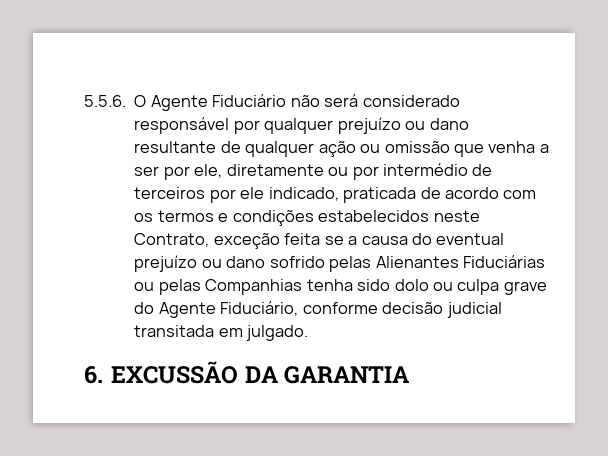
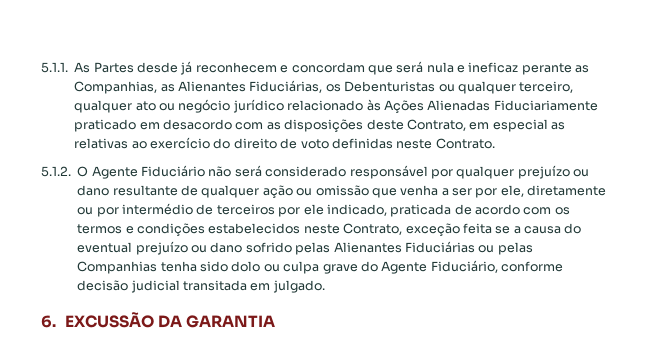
- 5.5.6. O Agente Fiduciário não será considerado responsável por qualquer prejuízo ou dano resultante de qualquer ação ou omissão que venha a ser por ele, diretamente ou por intermédio de terceiros por ele indicado, praticada de acordo com os termos e condições estabelecidos neste Contrato, exceção feita se a causa do eventual prejuízo ou dano sofrido pelas Alienantes Fiduciárias ou pelas Companhias tenha sido dolo ou culpa grave do Agente Fiduciário, conforme decisão judicial transitada em julgado.
+ 5.1.1. As Partes desde já reconhecem e concordam que será nula e ineficaz perante as Companhias, as Alienantes Fiduciárias, os Debenturistas ou qualquer terceiro, qualquer ato ou negócio jurídico relacionado às Ações Alienadas Fiduciariamente praticado em desacordo com as disposições deste Contrato, em especial as relativas ao exercício do direito de voto definidas neste Contrato.
+ 5.1.2. O Agente Fiduciário não será considerado responsável por qualquer prejuízo ou dano resultante de qualquer ação ou omissão que venha a ser por ele, diretamente ou por intermédio de terceiros por ele indicado, praticada de acordo com os termos e condições estabelecidos neste Contrato, exceção feita se a causa do eventual prejuízo ou dano sofrido pelas Alienantes Fiduciárias ou pelas Companhias tenha sido dolo ou culpa grave do Agente Fiduciário, conforme decisão judicial transitada em julgado.

